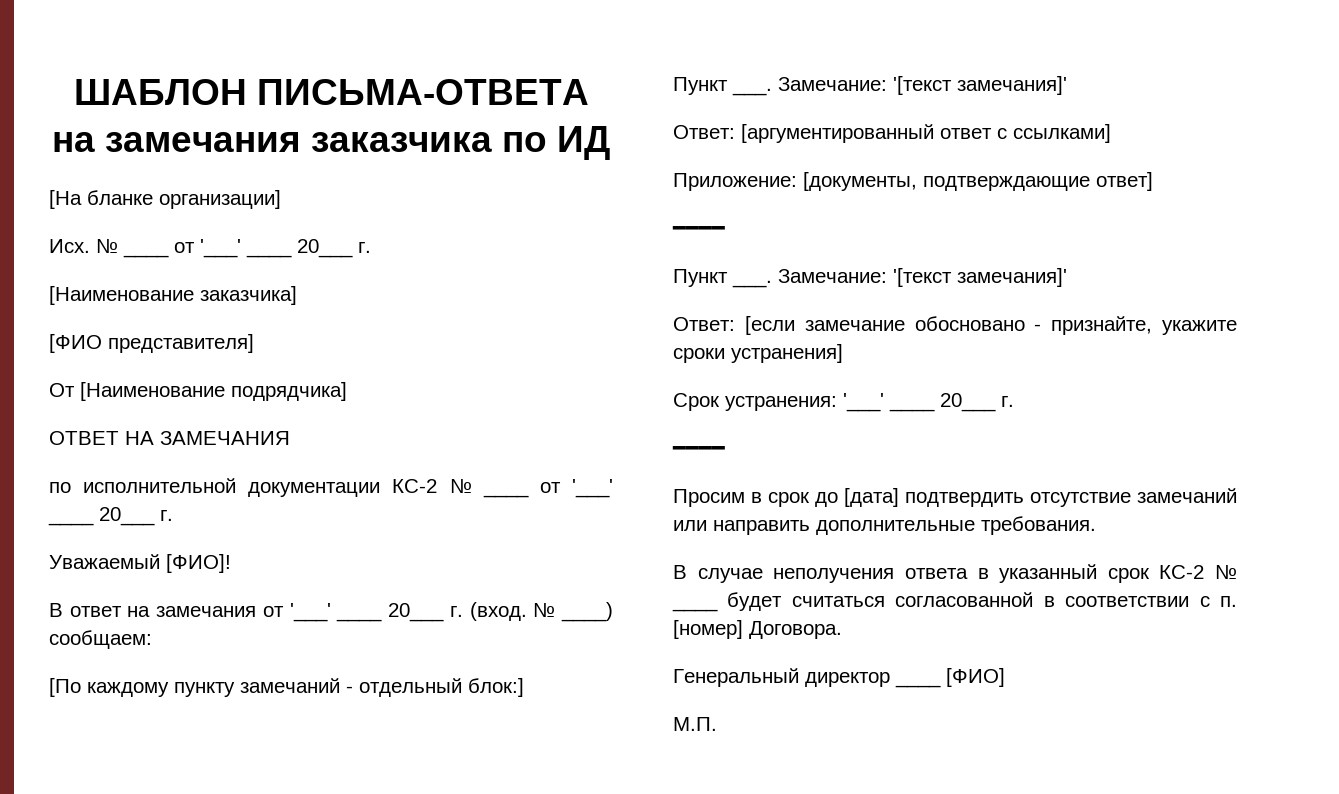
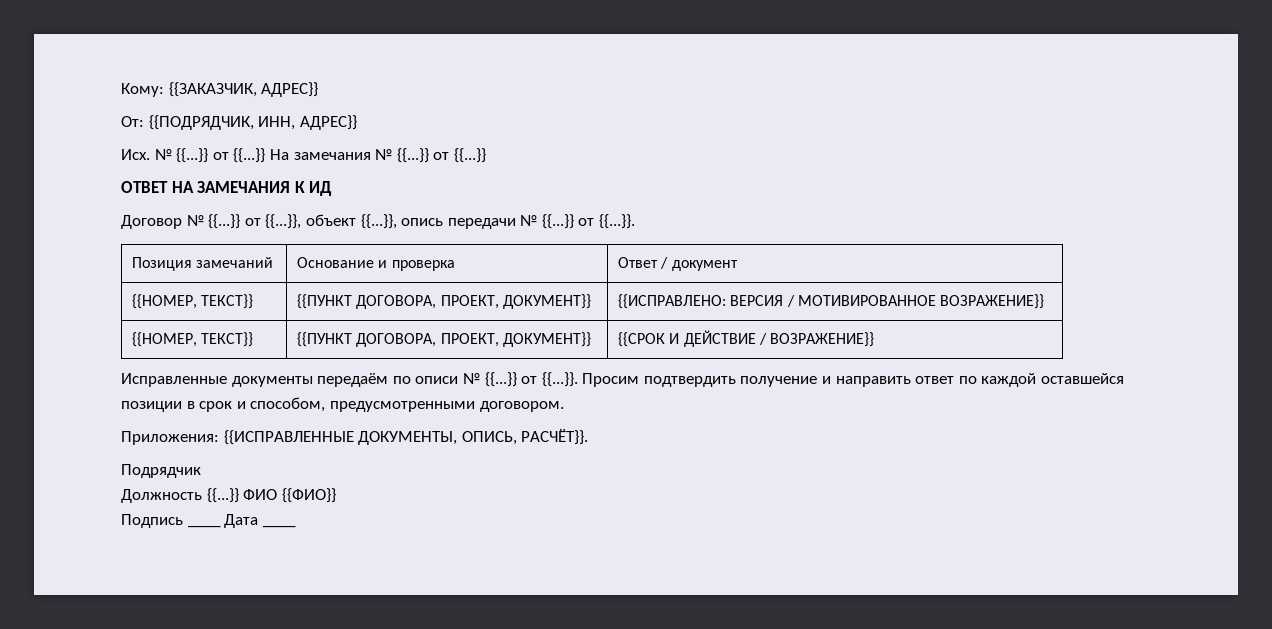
- ШАБЛОН ПИСЬМА-ОТВЕТА на замечания заказчика по ИД
- [На бланке организации]
- Исх. № ____ от '___' ____ 20___ г.
- [Наименование заказчика]
- [ФИО представителя]
- От [Наименование подрядчика]
- ОТВЕТ НА ЗАМЕЧАНИЯ
- по исполнительной документации КС-2 № ____ от '___' ____ 20___ г.
- Уважаемый [ФИО]!
- В ответ на замечания от '___' ____ 20___ г. (вход. № ____) сообщаем:
- [По каждому пункту замечаний - отдельный блок:]
- Пункт ___. Замечание: '[текст замечания]'
- Ответ: [аргументированный ответ с ссылками]
- Приложение: [документы, подтверждающие ответ]
- ━━━━
- Пункт ___. Замечание: '[текст замечания]'
- Ответ: [если замечание обосновано - признайте, укажите сроки устранения]
- Срок устранения: '___' ____ 20___ г.
- ━━━━
- Просим в срок до [дата] подтвердить отсутствие замечаний или направить дополнительные требования.
- В случае неполучения ответа в указанный срок КС-2 № ____ будет считаться согласованной в соответствии с п. [номер] Договора.
- Генеральный директор ____ [ФИО]
- М.П.
+ Кому: {{ЗАКАЗЧИК, АДРЕС}}
+ От: {{ПОДРЯДЧИК, ИНН, АДРЕС}}
+ Исх. № {{...}} от {{...}} На замечания № {{...}} от {{...}}
+ ОТВЕТ НА ЗАМЕЧАНИЯ К ИД
+ Договор № {{...}} от {{...}}, объект {{...}}, опись передачи № {{...}} от {{...}}.
+ Позиция замечаний | Основание и проверка | Ответ / документ
+ {{НОМЕР, ТЕКСТ}} | {{ПУНКТ ДОГОВОРА, ПРОЕКТ, ДОКУМЕНТ}} | {{ИСПРАВЛЕНО: ВЕРСИЯ / МОТИВИРОВАННОЕ ВОЗРАЖЕНИЕ}}
+ {{НОМЕР, ТЕКСТ}} | {{ПУНКТ ДОГОВОРА, ПРОЕКТ, ДОКУМЕНТ}} | {{СРОК И ДЕЙСТВИЕ / ВОЗРАЖЕНИЕ}}
+ Исправленные документы передаём по описи № {{...}} от {{...}}. Просим подтвердить получение и направить ответ по каждой оставшейся позиции в срок и способом, предусмотренными договором.
+ Приложения: {{ИСПРАВЛЕННЫЕ ДОКУМЕНТЫ, ОПИСЬ, РАСЧЁТ}}.
+ Подрядчик
+ Должность {{...}} ФИО {{ФИО}}
+ Подпись ____ Дата ____

